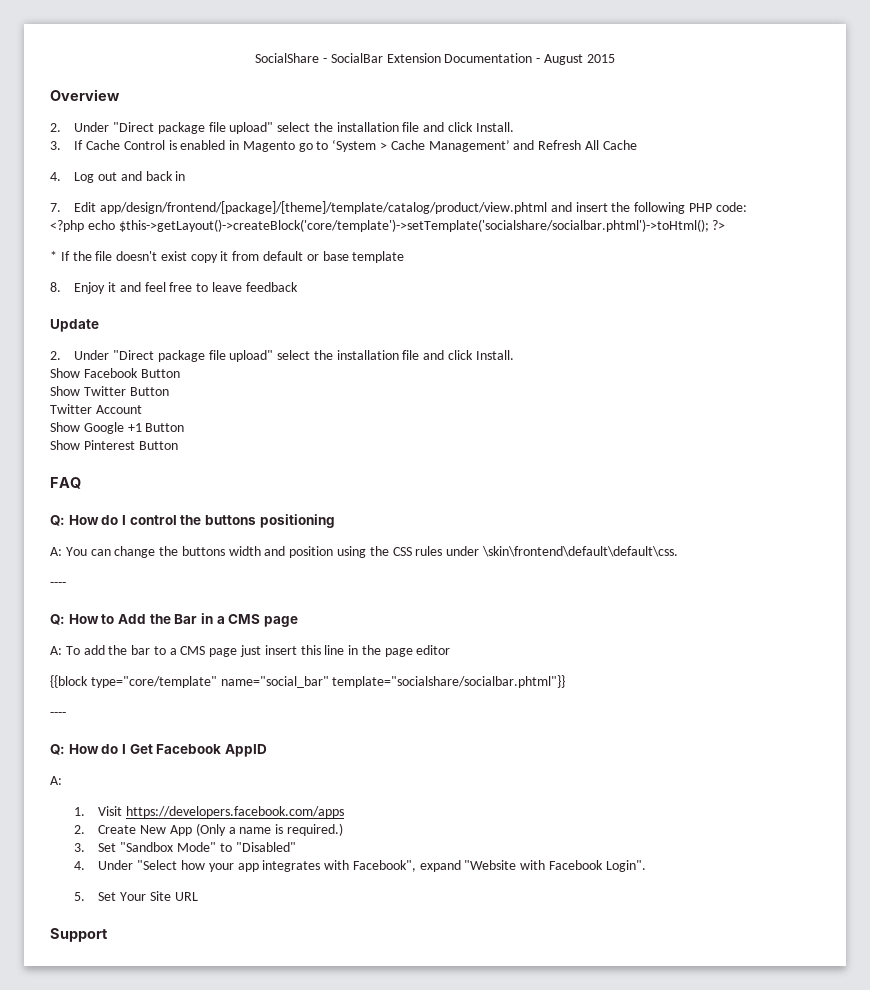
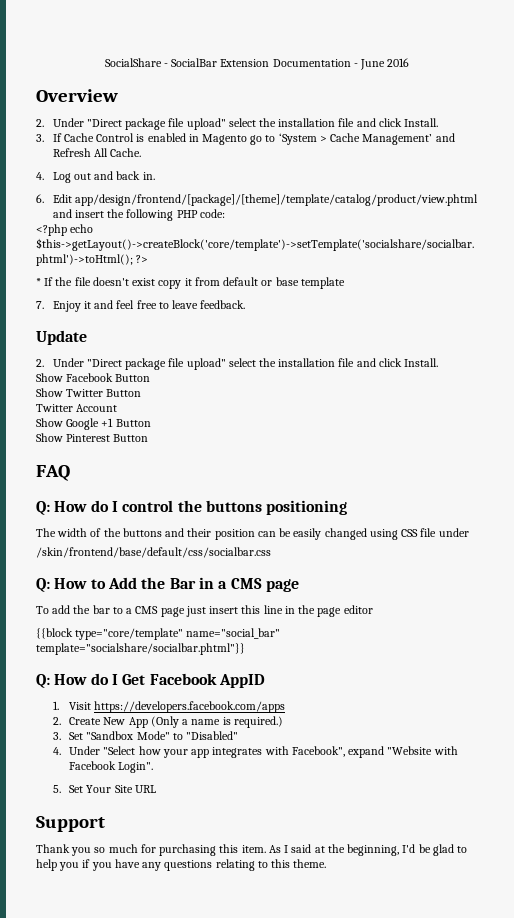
- SocialShare - SocialBar Extension Documentation - August 2015
+ SocialShare - SocialBar Extension Documentation - June 2016
- 3. If Cache Control is enabled in Magento go to ‘System > Cache Management’ and Refresh All Cache
+ 3. If Cache Control is enabled in Magento go to ‘System > Cache Management’ and Refresh All Cache.
- 4. Log out and back in
- 7. Edit app/design/frontend/[package]/[theme]/template/catalog/product/view.phtml and insert the following PHP code:
+ 4. Log out and back in.
+ 6. Edit app/design/frontend/[package]/[theme]/template/catalog/product/view.phtml and insert the following PHP code:
- 8. Enjoy it and feel free to leave feedback
+ 7. Enjoy it and feel free to leave feedback.
- A: You can change the buttons width and position using the CSS rules under \skin\frontend\default\default\css.
- ----
+ The width of the buttons and their position can be easily changed using CSS file under
+ /skin/frontend/base/default/css/socialbar.css
- A: To add the bar to a CMS page just insert this line in the page editor
+ To add the bar to a CMS page just insert this line in the page editor
  {{block type="core/template" name="social_bar" template="socialshare/socialbar.phtml"}}
- ----
  Q: How do I Get Facebook AppID
- A:
+ Thank you so much for purchasing this item. As I said at the beginning, I'd be glad to help you if you have any questions relating to this theme.

